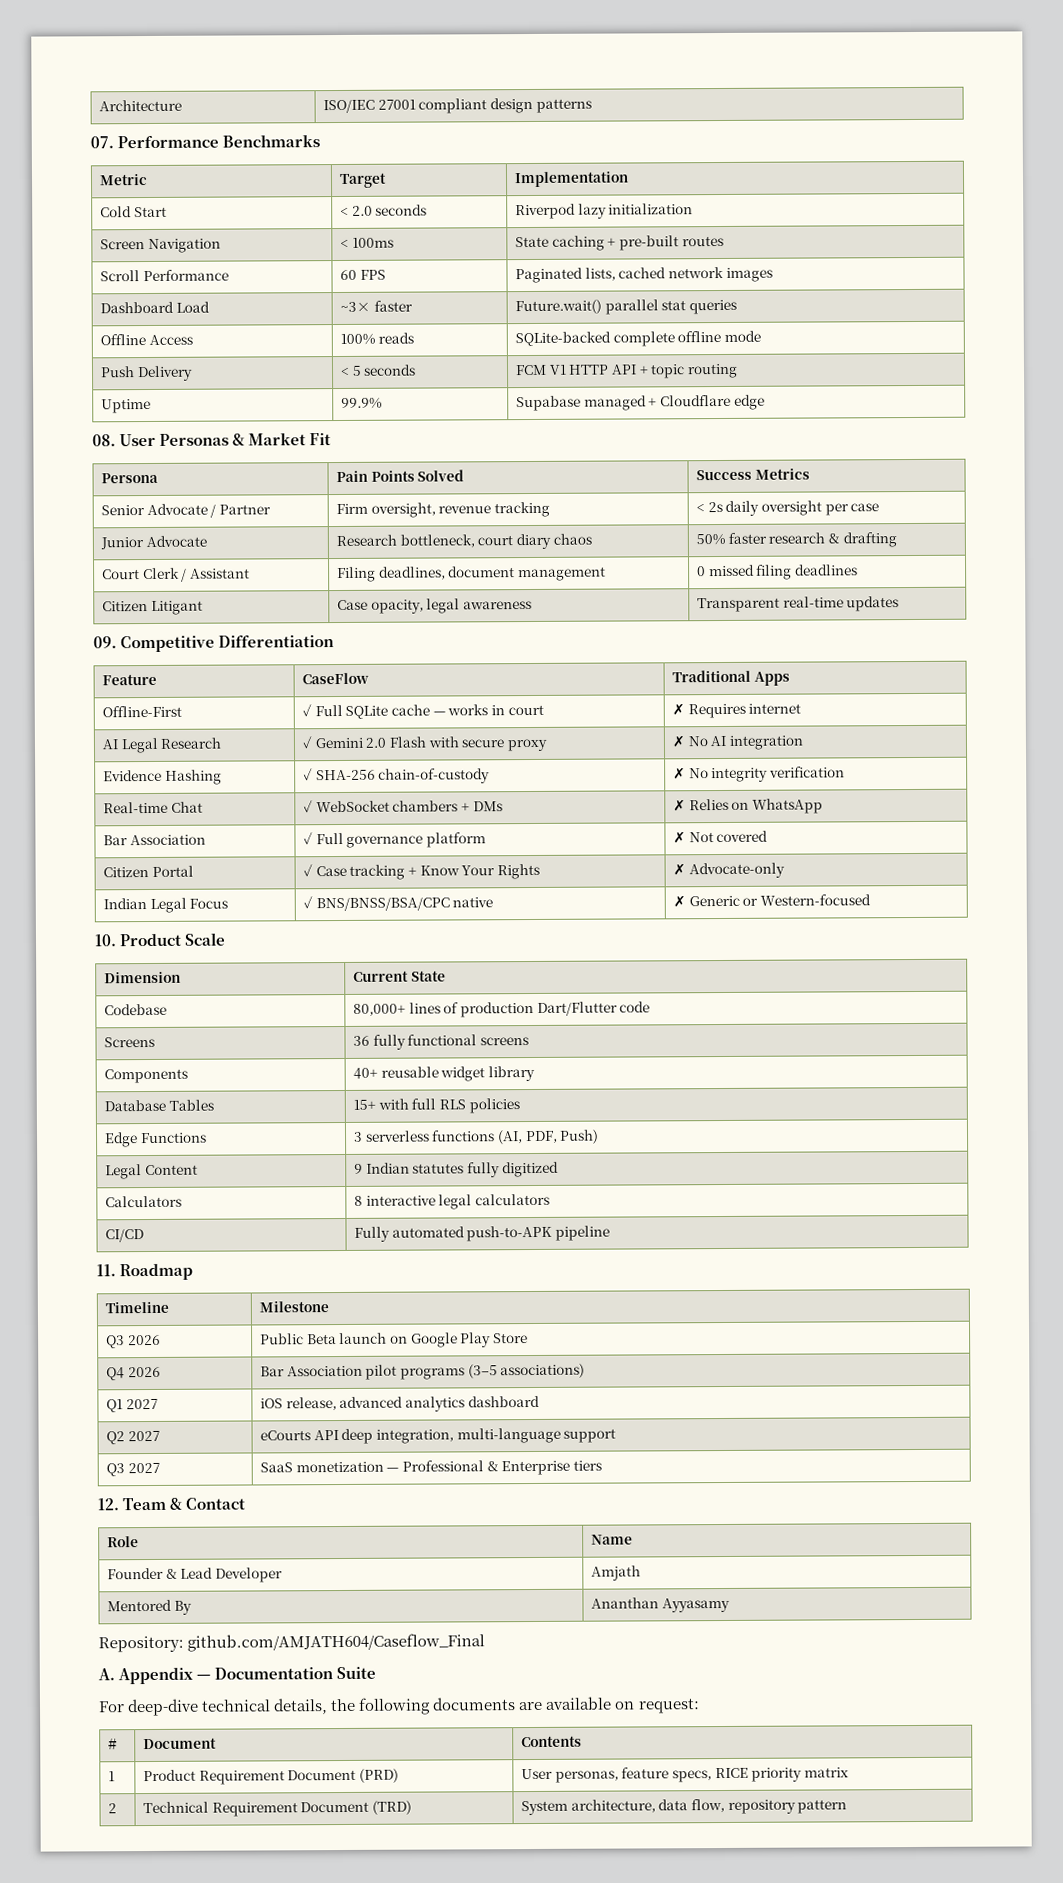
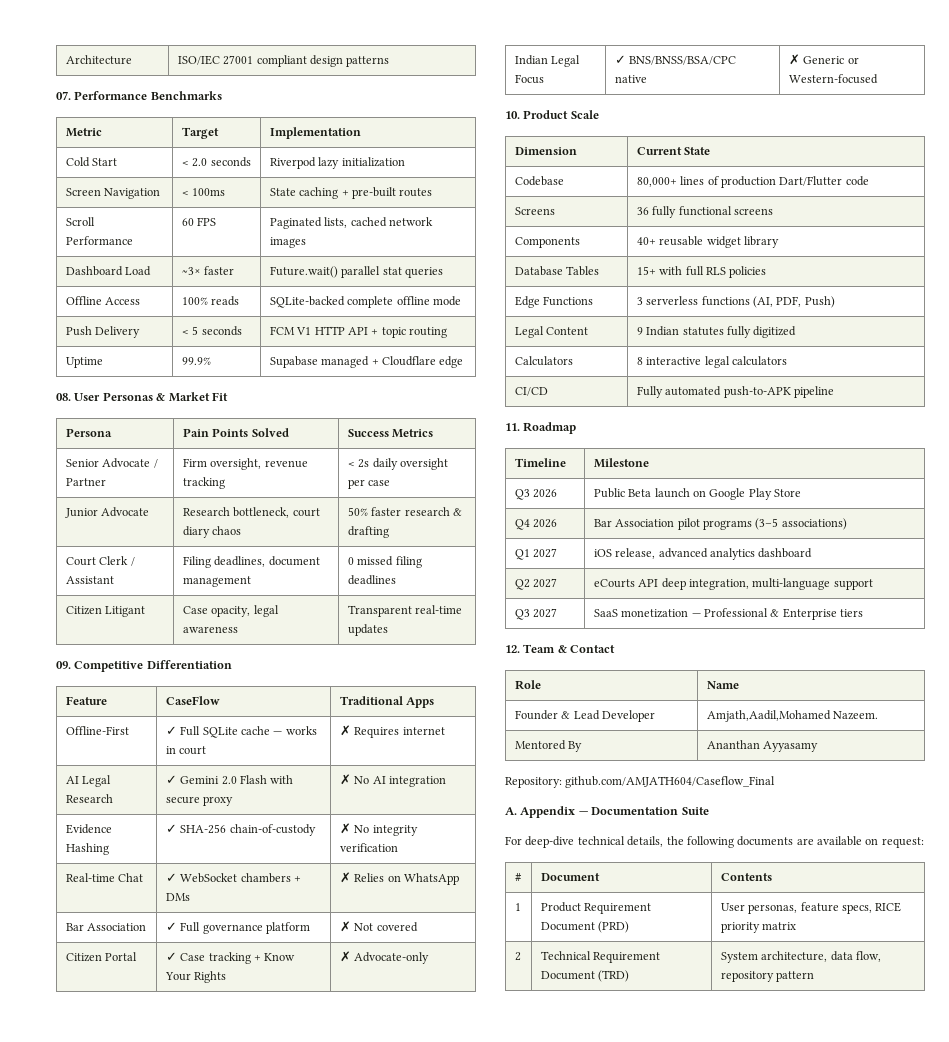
- Founder & Lead Developer | Amjath
+ Founder & Lead Developer | Amjath,Aadil,Mohamed Nazeem.

